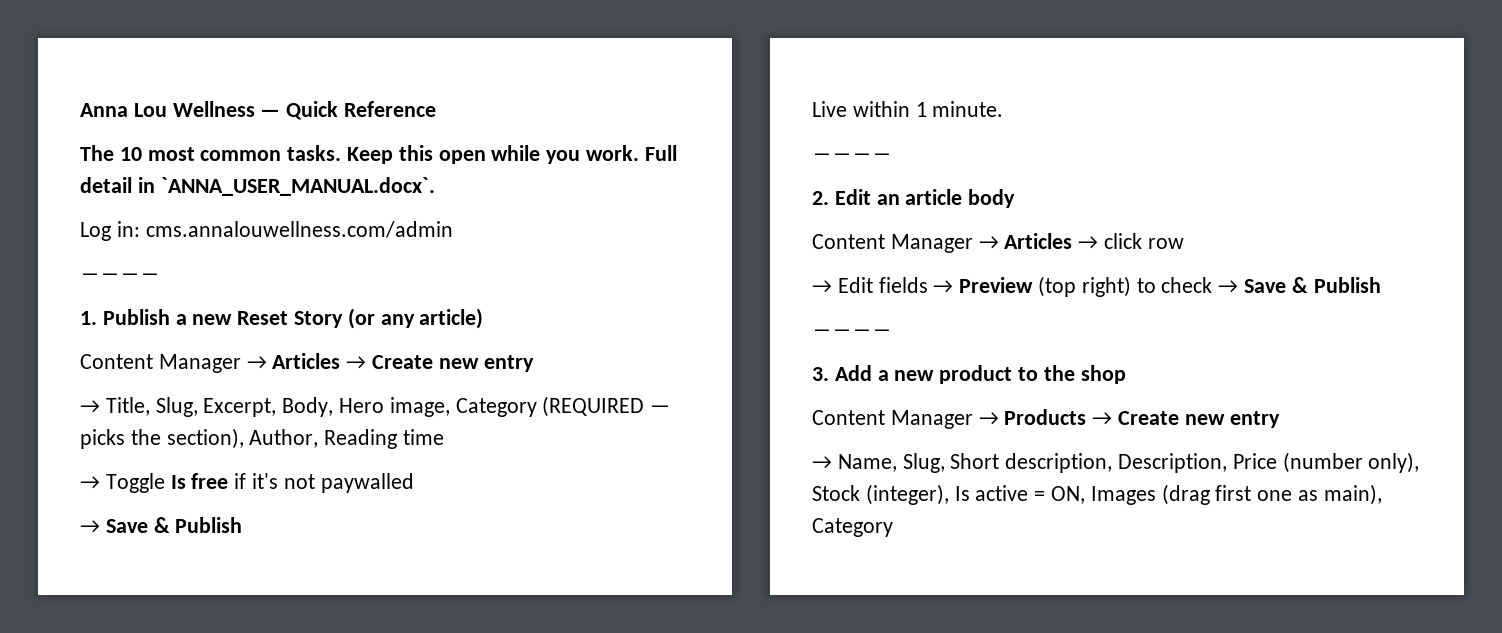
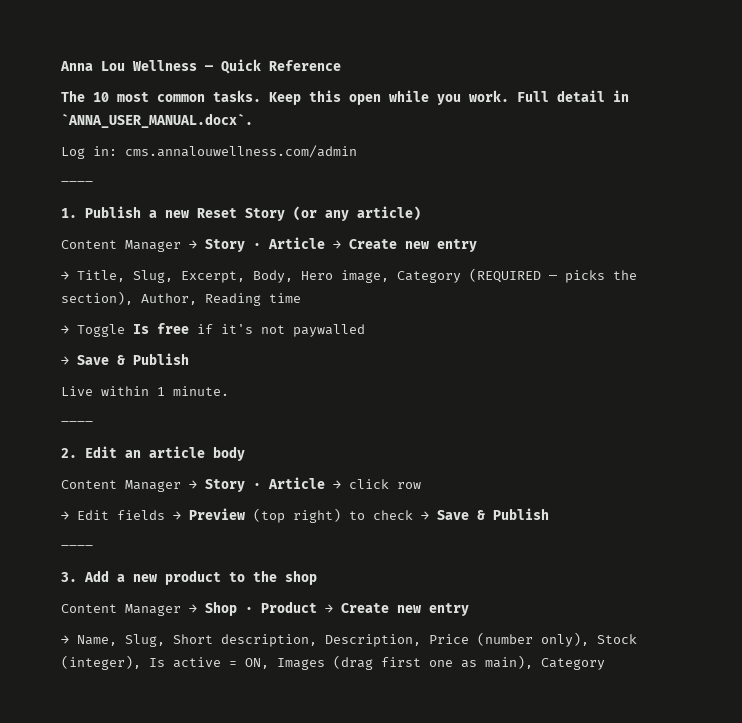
- Content Manager → Articles → Create new entry
+ Content Manager → Story · Article → Create new entry
- Content Manager → Articles → click row
+ Content Manager → Story · Article → click row
- Content Manager → Products → Create new entry
+ Content Manager → Shop · Product → Create new entry

